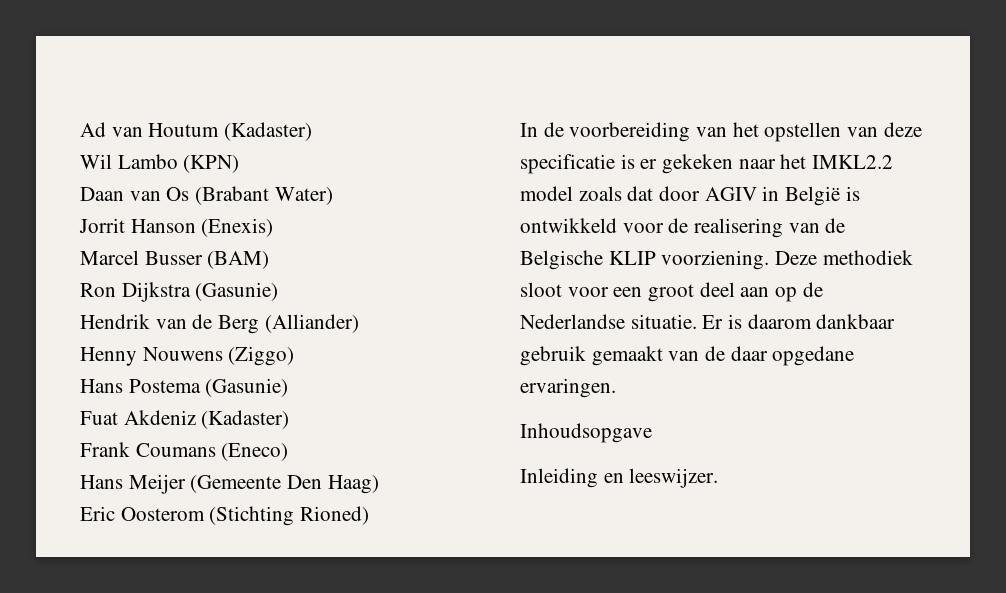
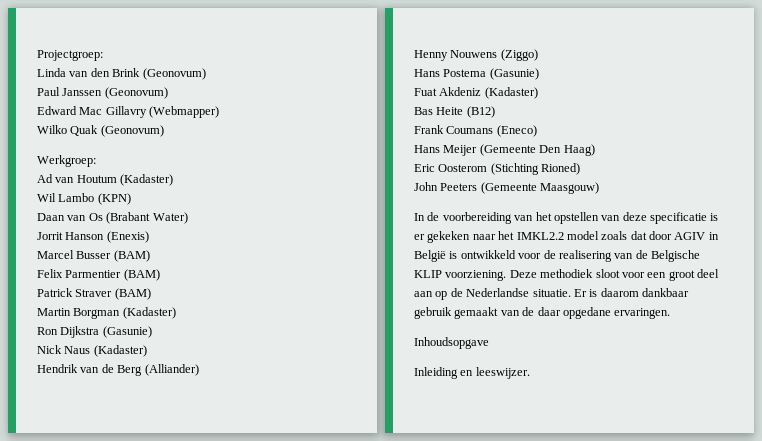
+ Projectgroep:
+ Linda van den Brink (Geonovum)
+ Paul Janssen (Geonovum)
+ Edward Mac Gillavry (Webmapper)
+ Wilko Quak (Geonovum)
+ Werkgroep:
+ Felix Parmentier (BAM)
+ Patrick Straver (BAM)
+ Martin Borgman (Kadaster)
+ Nick Naus (Kadaster)
+ Bas Heite (B12)
+ John Peeters (Gemeente Maasgouw)

